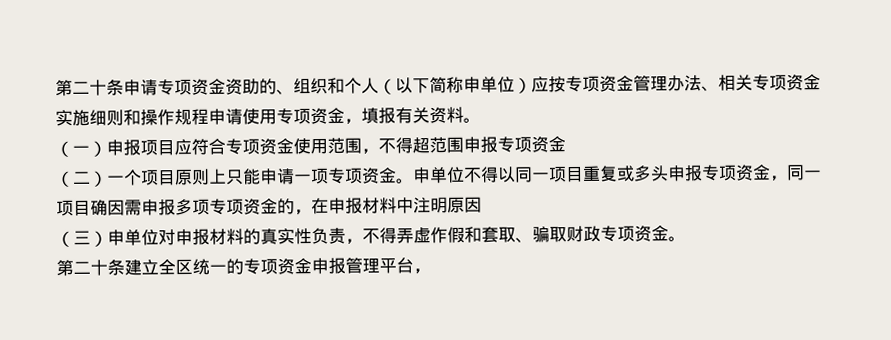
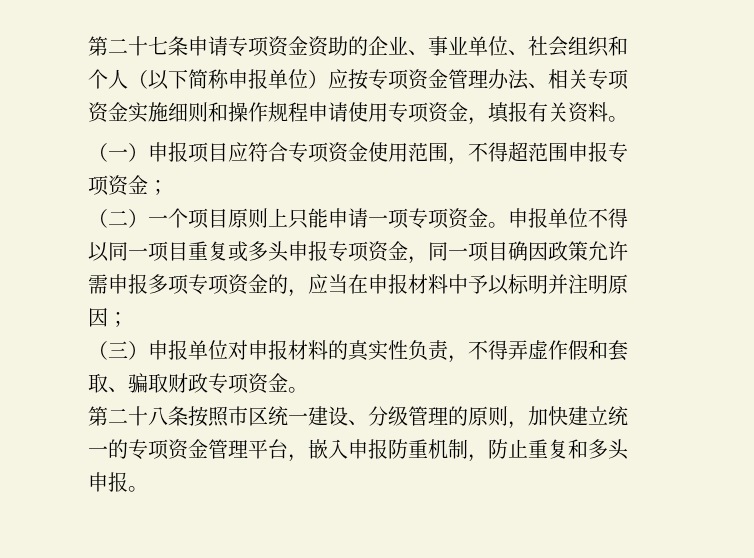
- 第二十条申请专项资金资助的、组织和个人（以下简称申单位）应按专项资金管理办法、相关专项资金实施细则和操作规程申请使用专项资金，填报有关资料。
+ 第二十七条申请专项资金资助的企业、事业单位、社会组织和个人（以下简称申报单位）应按专项资金管理办法、相关专项资金实施细则和操作规程申请使用专项资金，填报有关资料。
- （一）申报项目应符合专项资金使用范围，不得超范围申报专项资金
+ （一）申报项目应符合专项资金使用范围，不得超范围申报专项资金；
- 申单位不得以同一项目重复或多头申报专项资金，同一项目确因需申报多项专项资金的，在申报材料中注明原因
+ 申报单位不得以同一项目重复或多头申报专项资金，同一项目确因政策允许需申报多项专项资金的，应当在申报材料中予以标明并注明原因；
- （三）申单位对申报材料的真实性负责，不得弄虚作假和套取、骗取财政专项资金。
+ （三）申报单位对申报材料的真实性负责，不得弄虚作假和套取、骗取财政专项资金。
- 第二十条建立全区统一的专项资金申报管理平台，
+ 第二十八条按照市区统一建设、分级管理的原则，加快建立统一的专项资金管理平台，嵌入申报防重机制，防止重复和多头申报。

